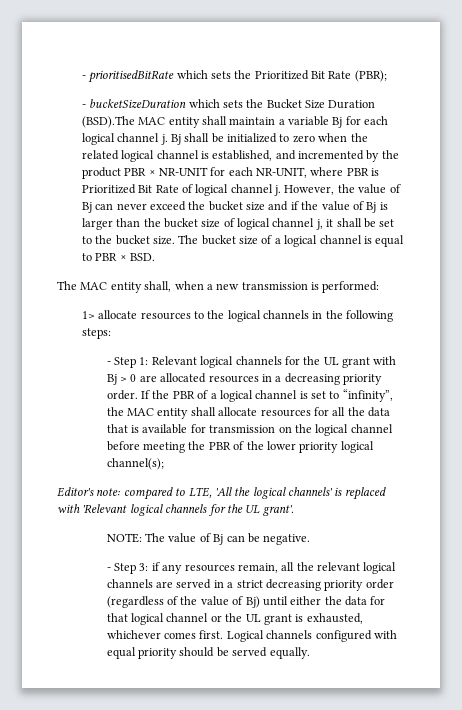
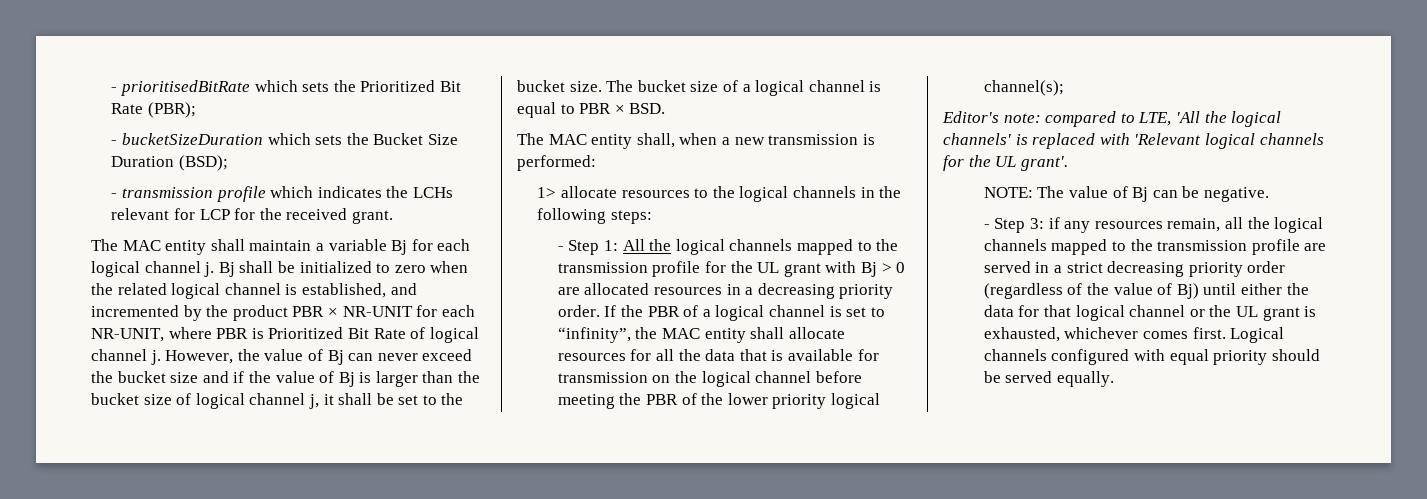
- - bucketSizeDuration which sets the Bucket Size Duration (BSD).The MAC entity shall maintain a variable Bj for each logical channel j.
+ - bucketSizeDuration which sets the Bucket Size Duration (BSD);
+ - transmission profile which indicates the LCHs relevant for LCP for the received grant.
+ The MAC entity shall maintain a variable Bj for each logical channel j.
- - Step 1: Relevant logical channels for the UL grant with Bj > 0 are allocated resources in a decreasing priority order.
+ - Step 1: All the logical channels mapped to the transmission profile for the UL grant with Bj > 0 are allocated resources in a decreasing priority order.
- - Step 3: if any resources remain, all the relevant logical channels are served in a strict decreasing priority order (regardless of the value of Bj) until either the data for that logical channel or the UL grant is exhausted, whichever comes first.
+ - Step 3: if any resources remain, all the logical channels mapped to the transmission profile are served in a strict decreasing priority order (regardless of the value of Bj) until either the data for that logical channel or the UL grant is exhausted, whichever comes first.

